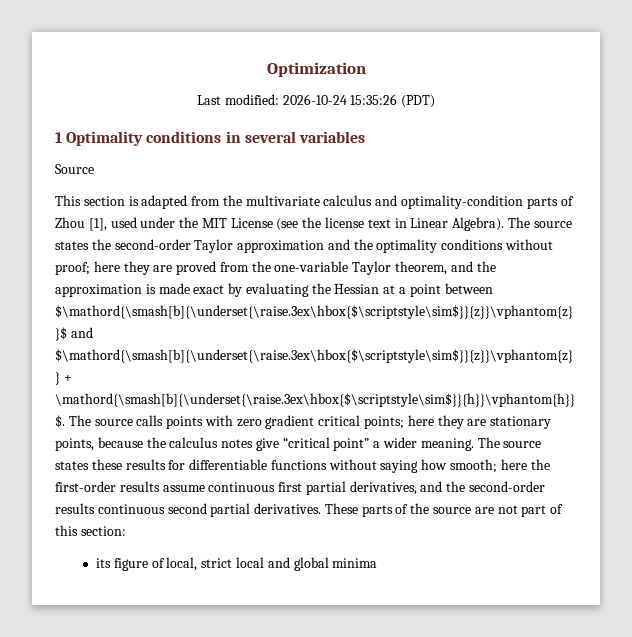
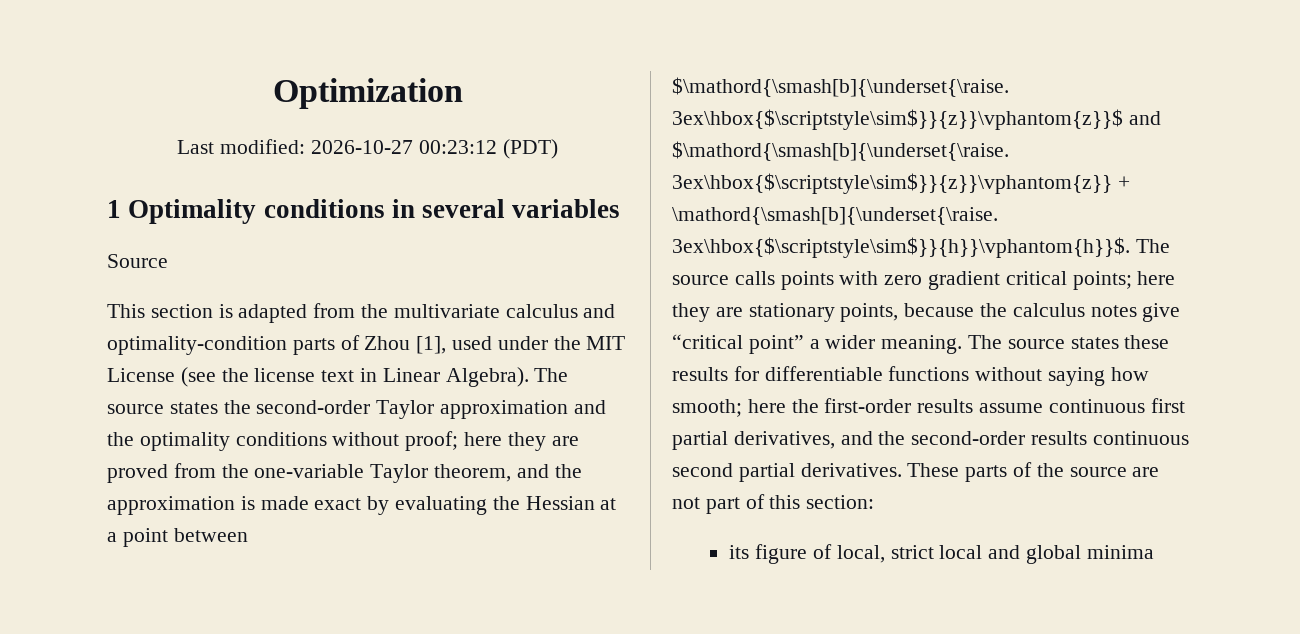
- Last modified: 2026-10-24 15:35:26 (PDT)
+ Last modified: 2026-10-27 00:23:12 (PDT)

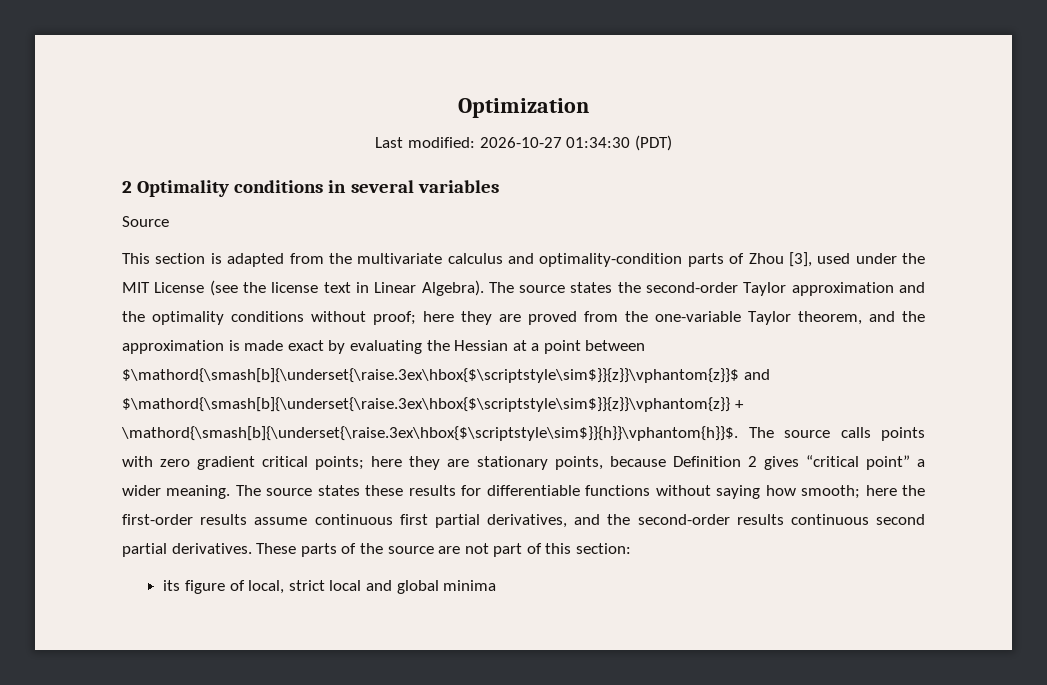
- Last modified: 2026-10-27 00:23:12 (PDT)
+ Last modified: 2026-10-27 01:34:30 (PDT)
- 1 Optimality conditions in several variables
+ 2 Optimality conditions in several variables
- This section is adapted from the multivariate calculus and optimality-condition parts of Zhou [1], used under the MIT License (see the license text in Linear Algebra).
+ This section is adapted from the multivariate calculus and optimality-condition parts of Zhou [3], used under the MIT License (see the license text in Linear Algebra).
- here they are stationary points, because the calculus notes give “critical point” a wider meaning.
+ here they are stationary points, because Definition 2 gives “critical point” a wider meaning.

